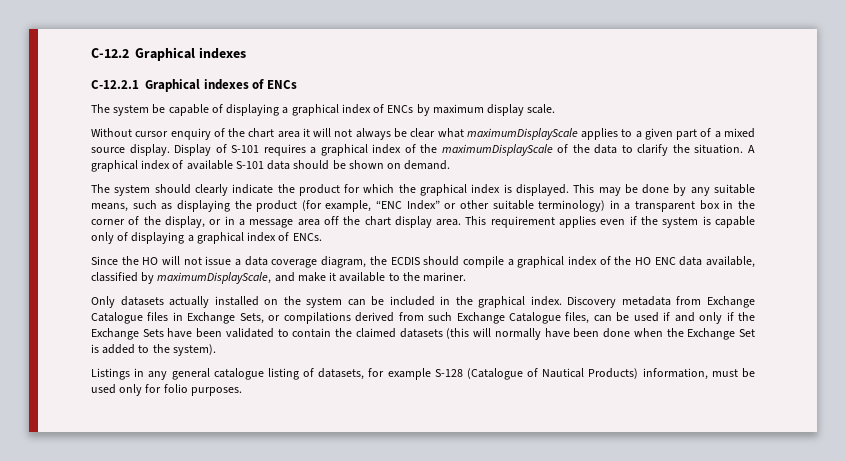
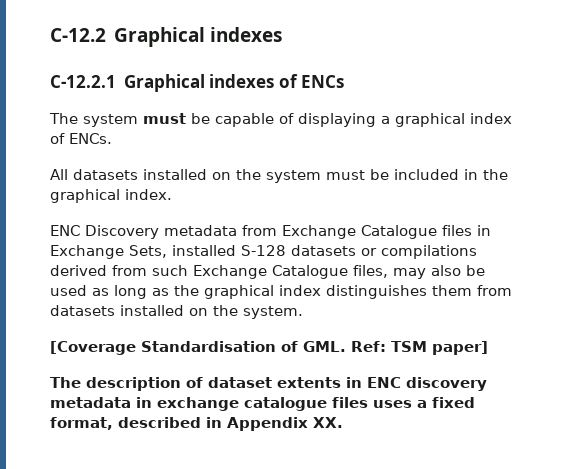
- The system be capable of displaying a graphical index of ENCs by maximum display scale.
- Without cursor enquiry of the chart area it will not always be clear what maximumDisplayScale applies to a given part of a mixed source display. Display of S-101 requires a graphical index of the maximumDisplayScale of the data to clarify the situation. A graphical index of available S-101 data should be shown on demand.
- The system should clearly indicate the product for which the graphical index is displayed. This may be done by any suitable means, such as displaying the product (for example, “ENC Index” or other suitable terminology) in a transparent box in the corner of the display, or in a message area off the chart display area. This requirement applies even if the system is capable only of displaying a graphical index of ENCs.
- Since the HO will not issue a data coverage diagram, the ECDIS should compile a graphical index of the HO ENC data available, classified by maximumDisplayScale, and make it available to the mariner.
- Only datasets actually installed on the system can be included in the graphical index. Discovery metadata from Exchange Catalogue files in Exchange Sets, or compilations derived from such Exchange Catalogue files, can be used if and only if the Exchange Sets have been validated to contain the claimed datasets (this will normally have been done when the Exchange Set is added to the system).
- Listings in any general catalogue listing of datasets, for example S-128 (Catalogue of Nautical Products) information, must be used only for folio purposes.
+ The system must be capable of displaying a graphical index of ENCs.
+ All datasets installed on the system must be included in the graphical index.
+ ENC Discovery metadata from Exchange Catalogue files in Exchange Sets, installed S-128 datasets or compilations derived from such Exchange Catalogue files, may also be used as long as the graphical index distinguishes them from datasets installed on the system.
+ [Coverage Standardisation of GML. Ref: TSM paper]
+ The description of dataset extents in ENC discovery metadata in exchange catalogue files uses a fixed format, described in Appendix XX.

